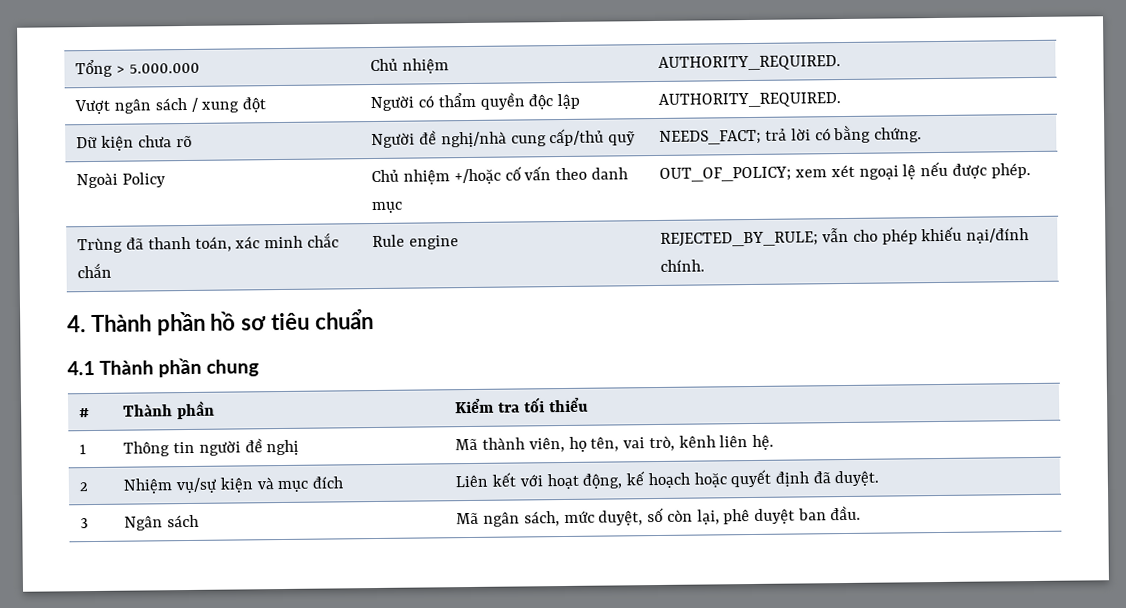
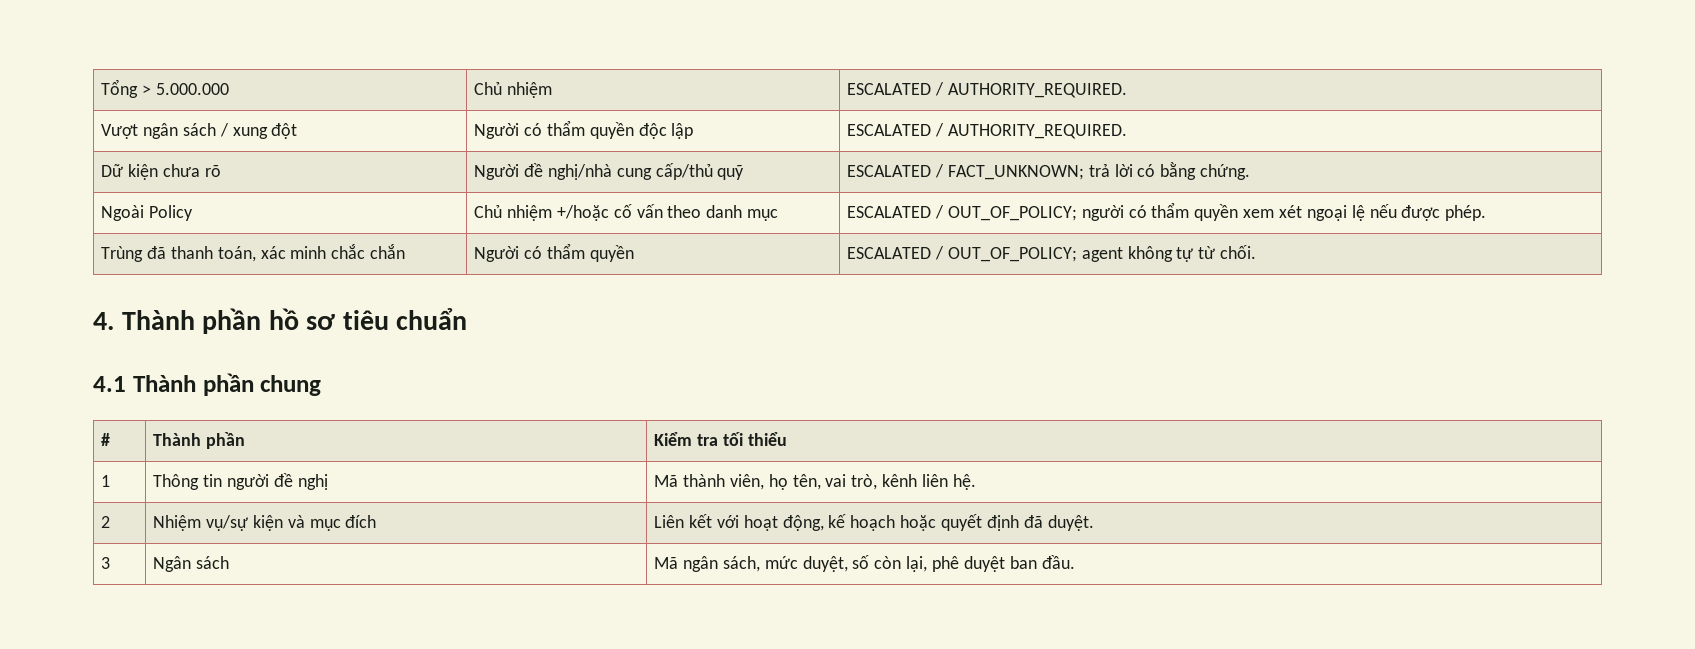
- Tổng > 5.000.000 | Chủ nhiệm | AUTHORITY_REQUIRED.
+ Tổng > 5.000.000 | Chủ nhiệm | ESCALATED / AUTHORITY_REQUIRED.
- Vượt ngân sách / xung đột | Người có thẩm quyền độc lập | AUTHORITY_REQUIRED.
+ Vượt ngân sách / xung đột | Người có thẩm quyền độc lập | ESCALATED / AUTHORITY_REQUIRED.
- Dữ kiện chưa rõ | Người đề nghị/nhà cung cấp/thủ quỹ | NEEDS_FACT; trả lời có bằng chứng.
+ Dữ kiện chưa rõ | Người đề nghị/nhà cung cấp/thủ quỹ | ESCALATED / FACT_UNKNOWN; trả lời có bằng chứng.
- Ngoài Policy | Chủ nhiệm +/hoặc cố vấn theo danh mục | OUT_OF_POLICY; xem xét ngoại lệ nếu được phép.
+ Ngoài Policy | Chủ nhiệm +/hoặc cố vấn theo danh mục | ESCALATED / OUT_OF_POLICY; người có thẩm quyền xem xét ngoại lệ nếu được phép.
- Trùng đã thanh toán, xác minh chắc chắn | Rule engine | REJECTED_BY_RULE; vẫn cho phép khiếu nại/đính chính.
+ Trùng đã thanh toán, xác minh chắc chắn | Người có thẩm quyền | ESCALATED / OUT_OF_POLICY; agent không tự từ chối.

